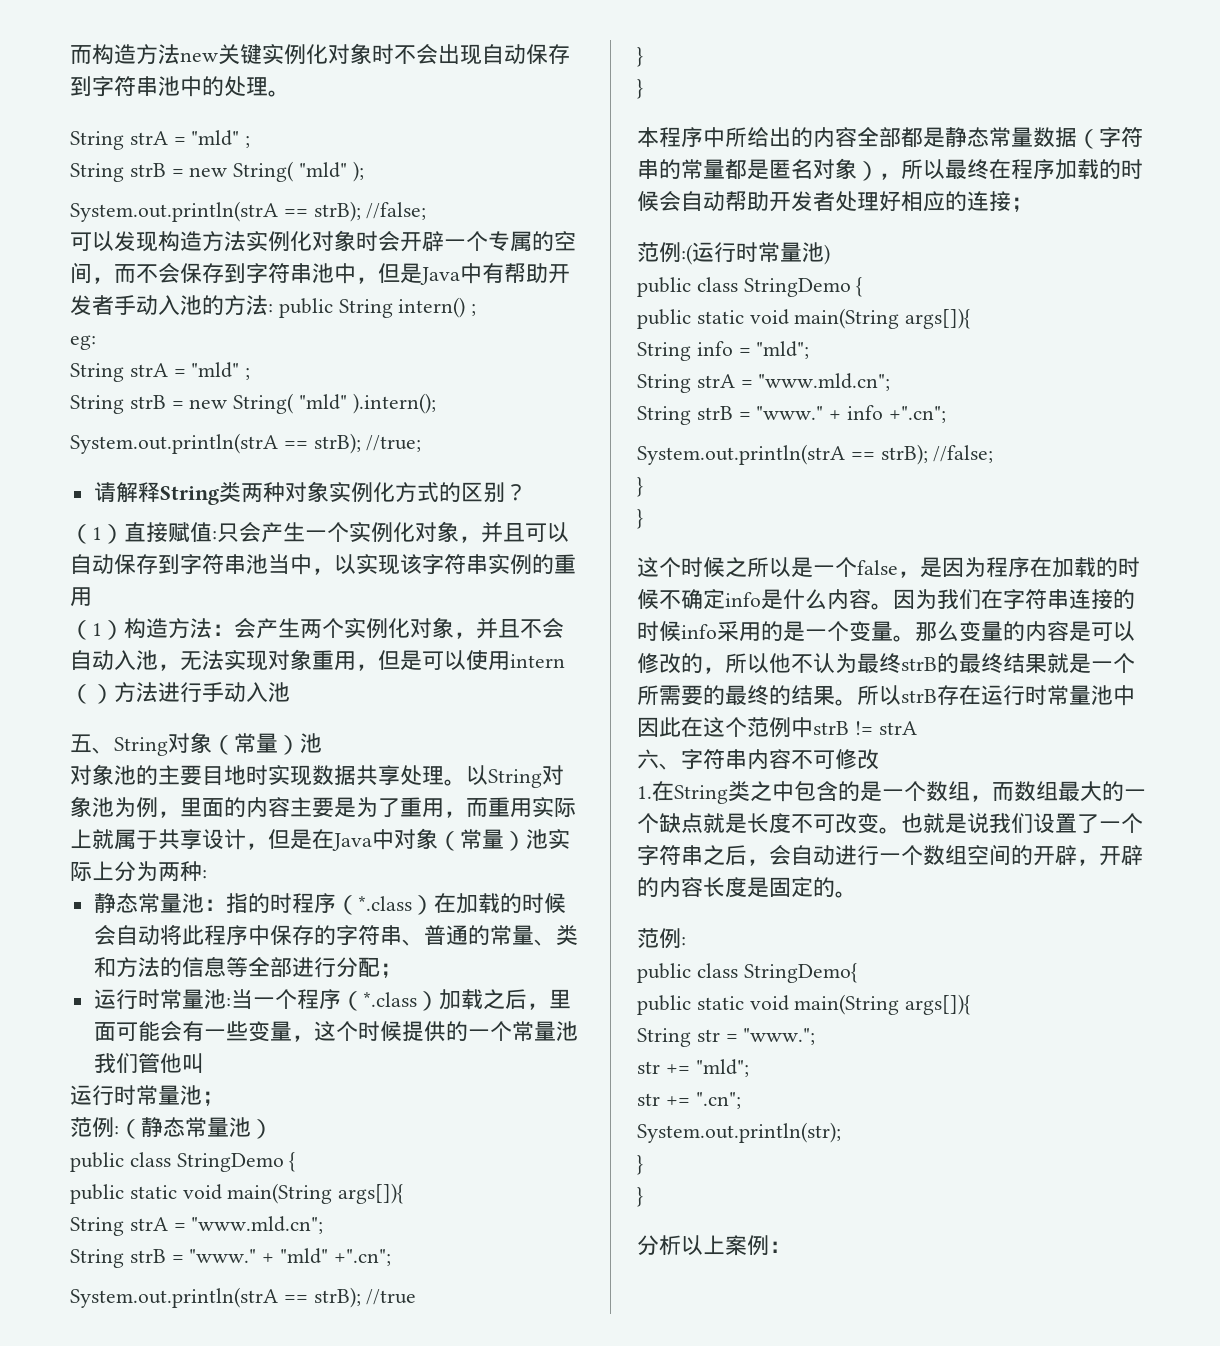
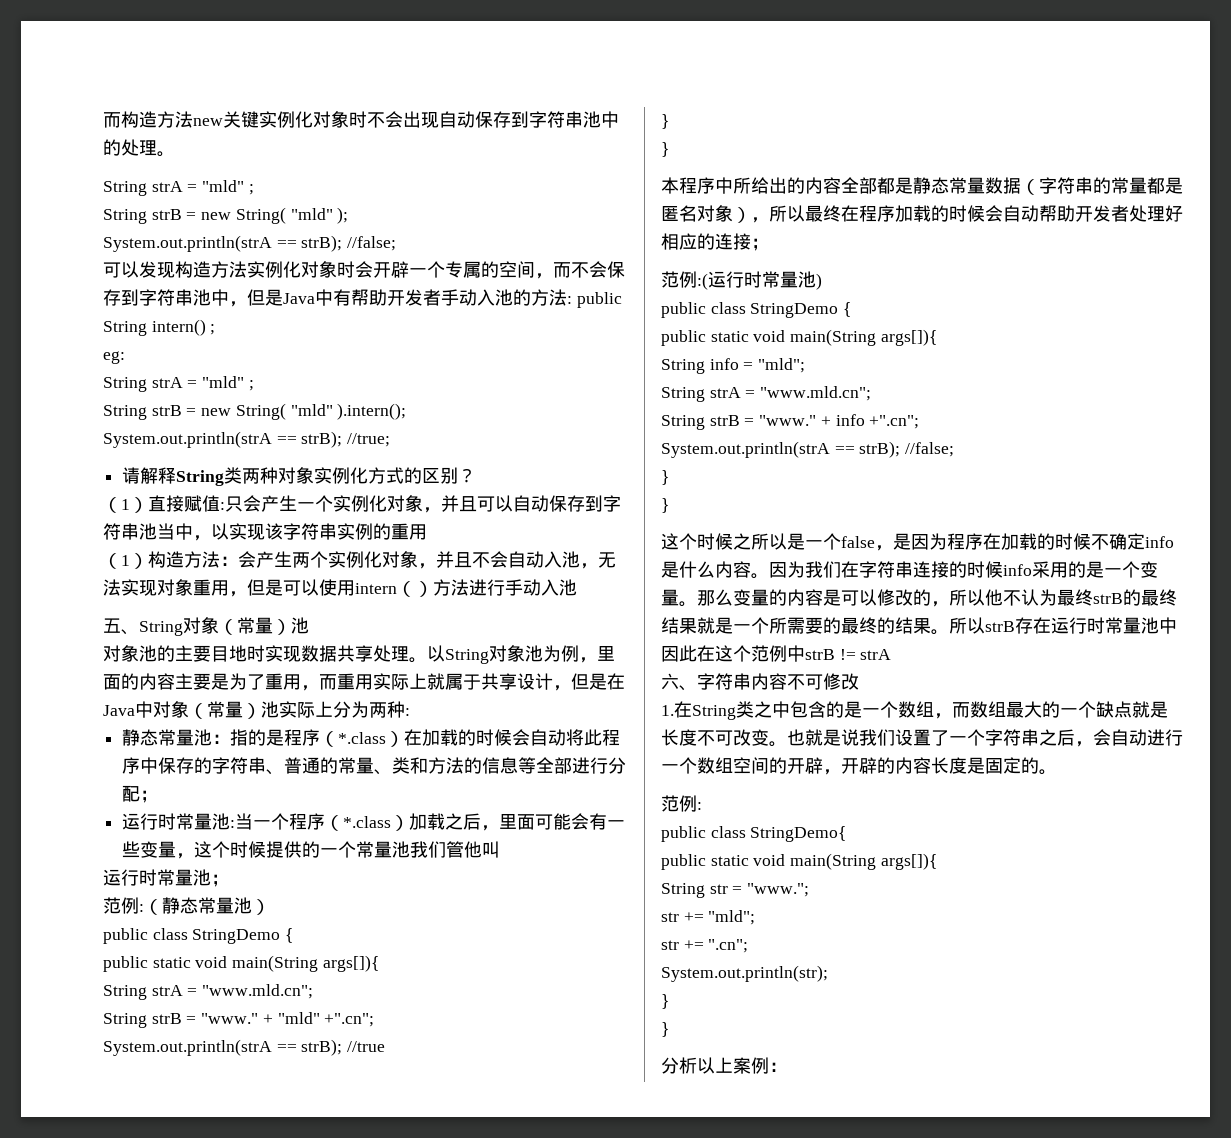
- 静态常量池：指的时程序（*.class）在加载的时候会自动将此程序中保存的字符串、普通的常量、类和方法的信息等全部进行分配；
+ 静态常量池：指的是程序（*.class）在加载的时候会自动将此程序中保存的字符串、普通的常量、类和方法的信息等全部进行分配；

